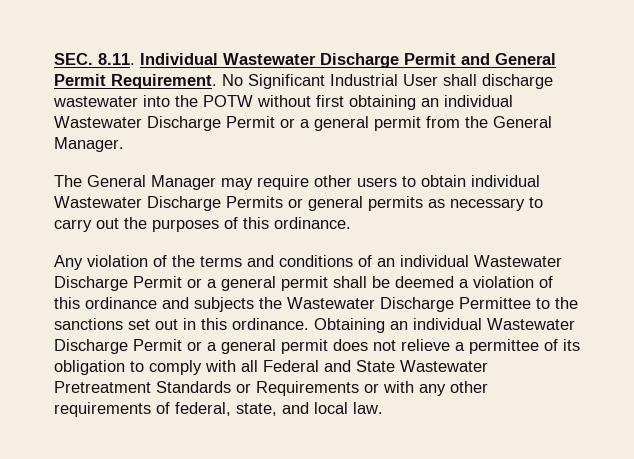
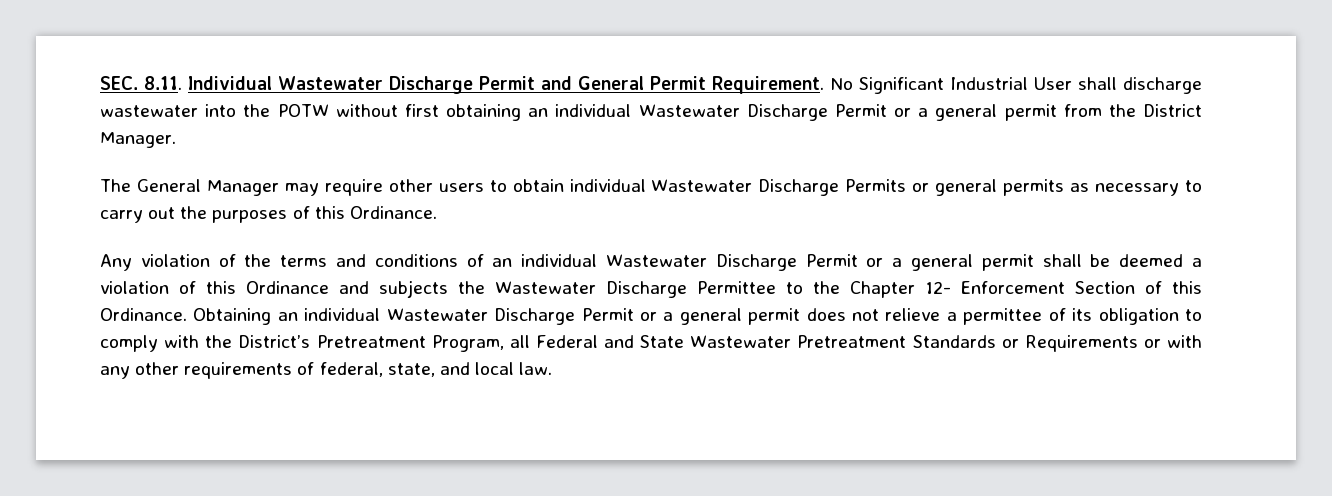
- No Significant Industrial User shall discharge wastewater into the POTW without first obtaining an individual Wastewater Discharge Permit or a general permit from the General Manager.
+ No Significant Industrial User shall discharge wastewater into the POTW without first obtaining an individual Wastewater Discharge Permit or a general permit from the District Manager.
- The General Manager may require other users to obtain individual Wastewater Discharge Permits or general permits as necessary to carry out the purposes of this ordinance.
+ The General Manager may require other users to obtain individual Wastewater Discharge Permits or general permits as necessary to carry out the purposes of this Ordinance.
- Any violation of the terms and conditions of an individual Wastewater Discharge Permit or a general permit shall be deemed a violation of this ordinance and subjects the Wastewater Discharge Permittee to the sanctions set out in this ordinance.
+ Any violation of the terms and conditions of an individual Wastewater Discharge Permit or a general permit shall be deemed a violation of this Ordinance and subjects the Wastewater Discharge Permittee to the Chapter 12- Enforcement Section of this Ordinance.
- Obtaining an individual Wastewater Discharge Permit or a general permit does not relieve a permittee of its obligation to comply with all Federal and State Wastewater Pretreatment Standards or Requirements or with any other requirements of federal, state, and local law.
+ Obtaining an individual Wastewater Discharge Permit or a general permit does not relieve a permittee of its obligation to comply with the District’s Pretreatment Program, all Federal and State Wastewater Pretreatment Standards or Requirements or with any other requirements of federal, state, and local law.

